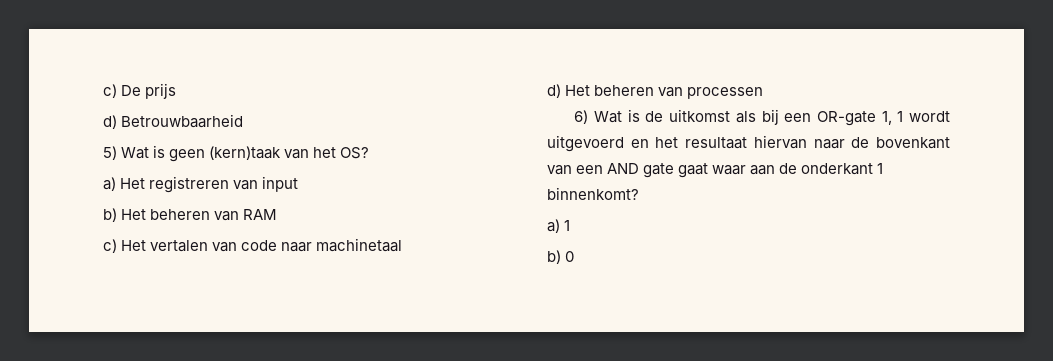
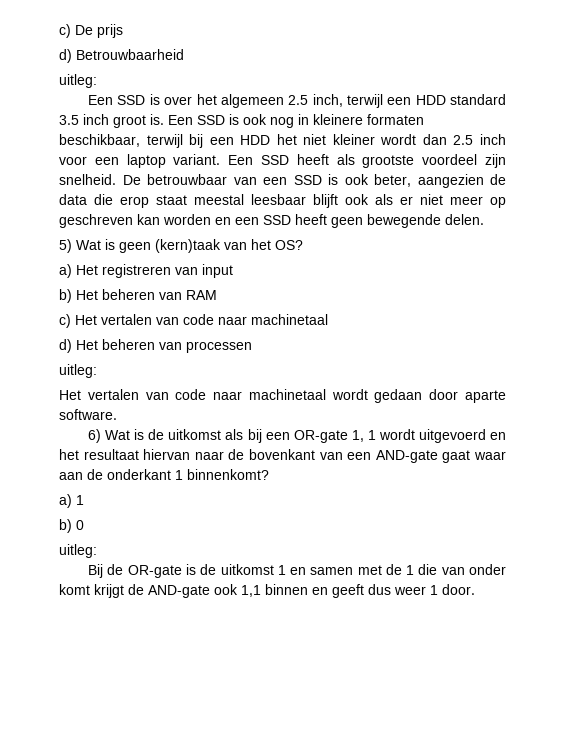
  d) Betrouwbaarheid
+ uitleg:
+ Een SSD is over het algemeen 2.5 inch, terwijl een HDD standard 3.5 inch groot is. Een SSD is ook nog in kleinere formaten beschikbaar, terwijl bij een HDD het niet kleiner wordt dan 2.5 inch voor een laptop variant. Een SSD heeft als grootste voordeel zijn snelheid. De betrouwbaar van een SSD is ook beter, aangezien de data die erop staat meestal leesbaar blijft ook als er niet meer op geschreven kan worden en een SSD heeft geen bewegende delen.
  d) Het beheren van processen
+ uitleg:
+ Het vertalen van code naar machinetaal wordt gedaan door aparte software.
- 6) Wat is de uitkomst als bij een OR-gate 1, 1 wordt uitgevoerd en het resultaat hiervan naar de bovenkant van een AND gate gaat waar aan de onderkant 1 binnenkomt?
+ 6) Wat is de uitkomst als bij een OR-gate 1, 1 wordt uitgevoerd en het resultaat hiervan naar de bovenkant van een AND-gate gaat waar aan de onderkant 1 binnenkomt?
  b) 0
+ uitleg:
+ Bij de OR-gate is de uitkomst 1 en samen met de 1 die van onder komt krijgt de AND-gate ook 1,1 binnen en geeft dus weer 1 door.

